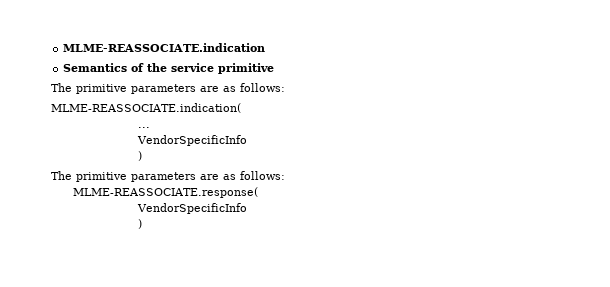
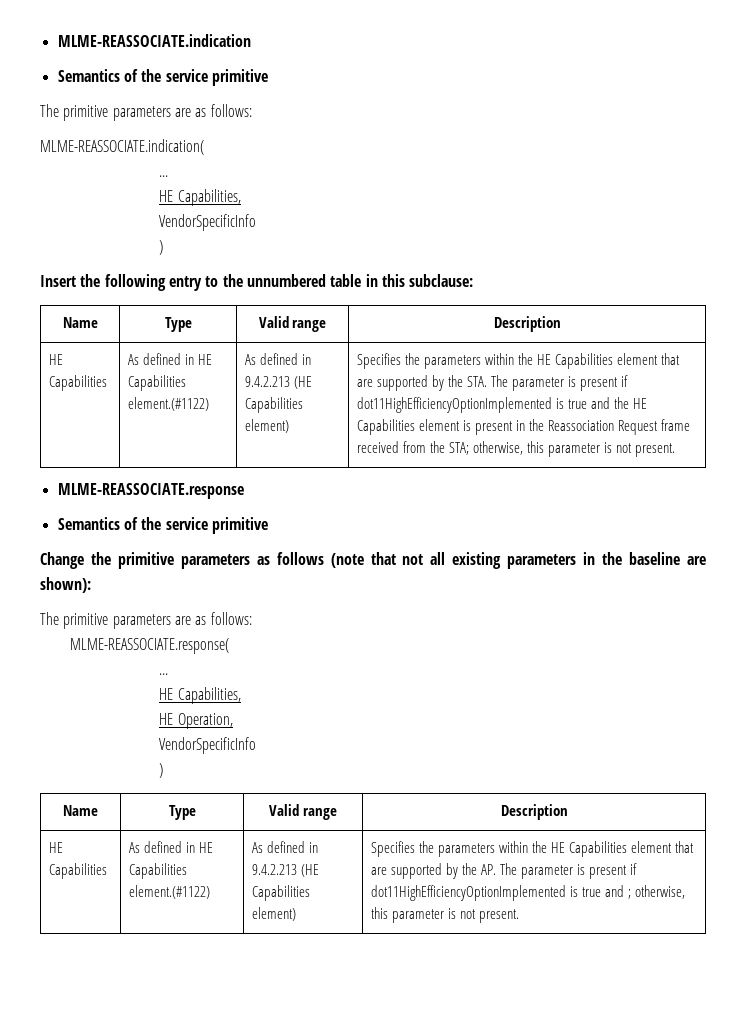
  MLME-REASSOCIATE.indication(
  ...
+ HE Capabilities,
  VendorSpecificInfo
  )
+ Insert the following entry to the unnumbered table in this subclause:
+ Name | Type | Valid range | Description
+ HE Capabilities | As defined in HE Capabilities element.(#1122) | As defined in 9.4.2.213 (HE Capabilities element) | Specifies the parameters within the HE Capabilities element that are supported by the STA. The parameter is present if dot11HighEfficiencyOptionImplemented is true and the HE Capabilities element is present in the Reassociation Request frame received from the STA; otherwise, this parameter is not present.
+ MLME-REASSOCIATE.response
+ Semantics of the service primitive
+ Change the primitive parameters as follows (note that not all existing parameters in the baseline are shown):
  MLME-REASSOCIATE.response(
+ ...
+ HE Capabilities,
+ HE Operation,
  VendorSpecificInfo
  )
+ Name | Type | Valid range | Description
+ HE Capabilities | As defined in HE Capabilities element.(#1122) | As defined in 9.4.2.213 (HE Capabilities element) | Specifies the parameters within the HE Capabilities element that are supported by the AP. The parameter is present if dot11HighEfficiencyOptionImplemented is true and ; otherwise, this parameter is not present.

